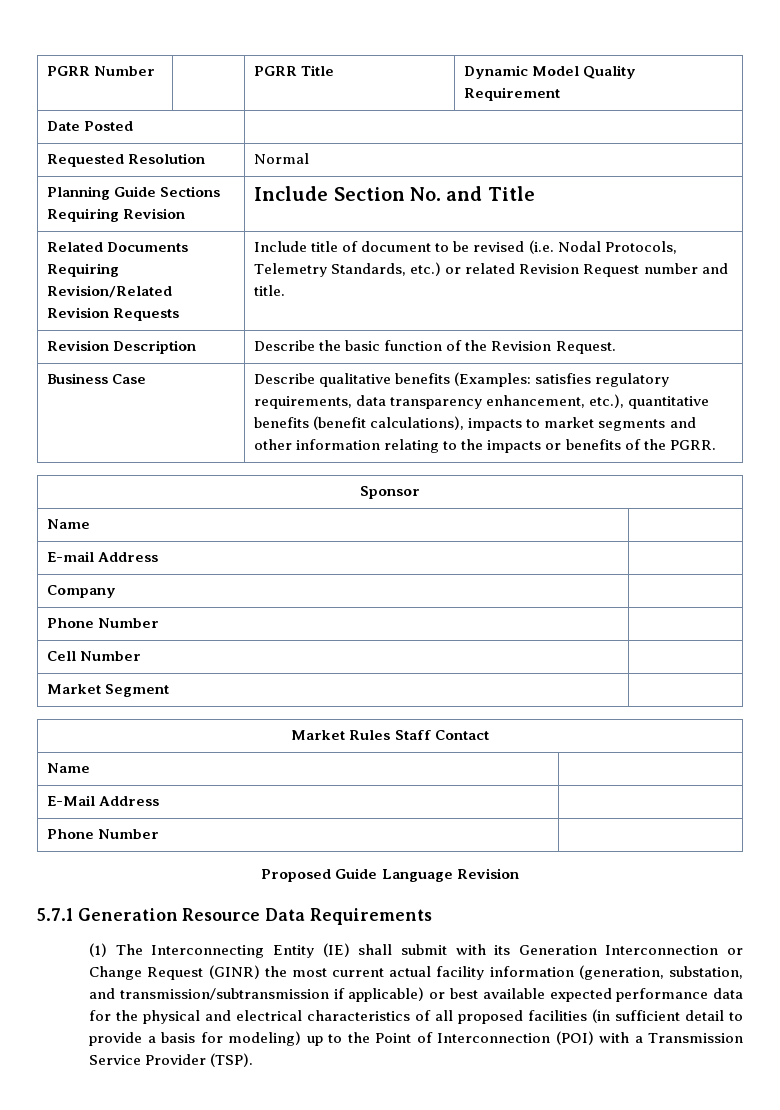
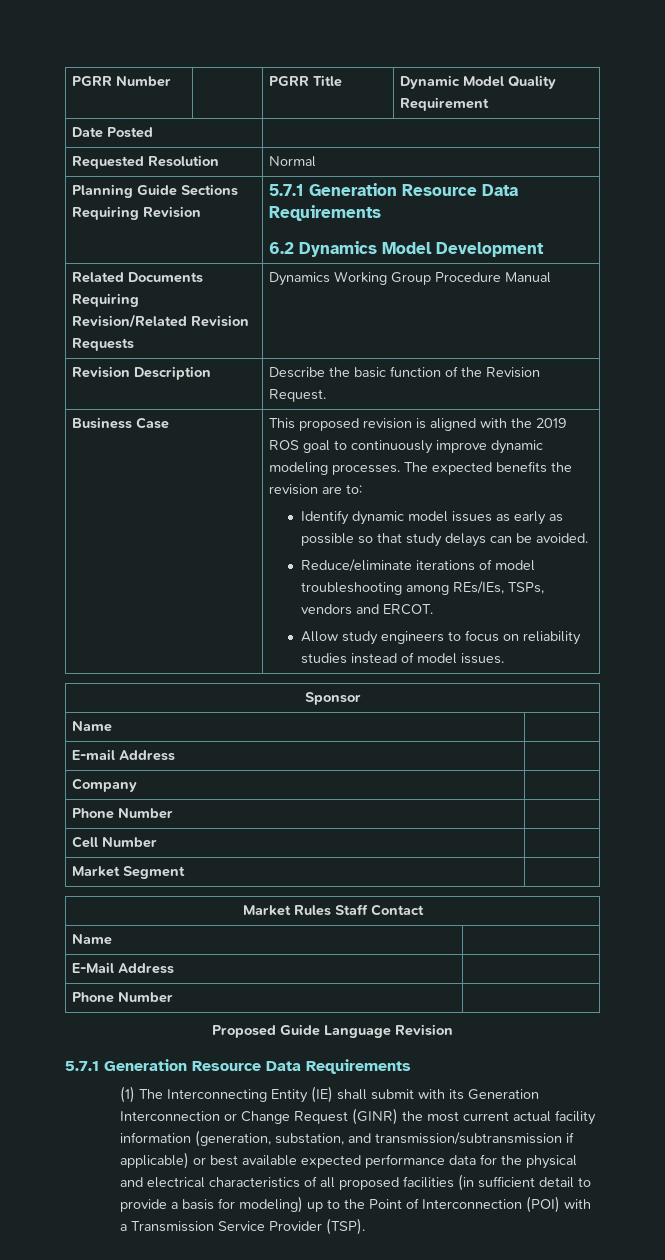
- Planning Guide Sections Requiring Revision | Include Section No. and Title
+ Planning Guide Sections Requiring Revision | 5.7.1 Generation Resource Data Requirements
+ 6.2 Dynamics Model Development
- Related Documents Requiring Revision/Related Revision Requests | Include title of document to be revised (i.e. Nodal Protocols, Telemetry Standards, etc.) or related Revision Request number and title.
+ Related Documents Requiring Revision/Related Revision Requests | Dynamics Working Group Procedure Manual
- Describe qualitative benefits (Examples: satisfies regulatory requirements, data transparency enhancement, etc.), quantitative benefits (benefit calculations), impacts to market segments and other information relating to the impacts or benefits of the PGRR.
+ This proposed revision is aligned with the 2019 ROS goal to continuously improve dynamic modeling processes. The expected benefits the revision are to:
+ Identify dynamic model issues as early as possible so that study delays can be avoided.
+ Reduce/eliminate iterations of model troubleshooting among REs/IEs, TSPs, vendors and ERCOT.
+ Allow study engineers to focus on reliability studies instead of model issues.

